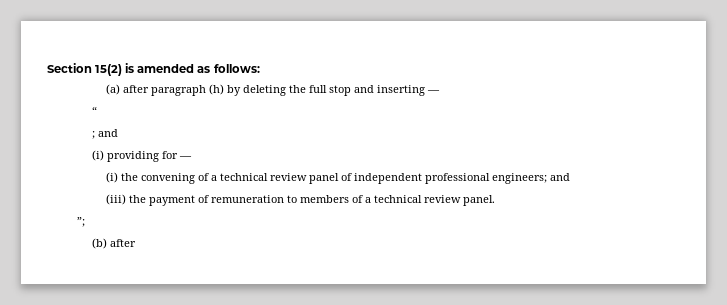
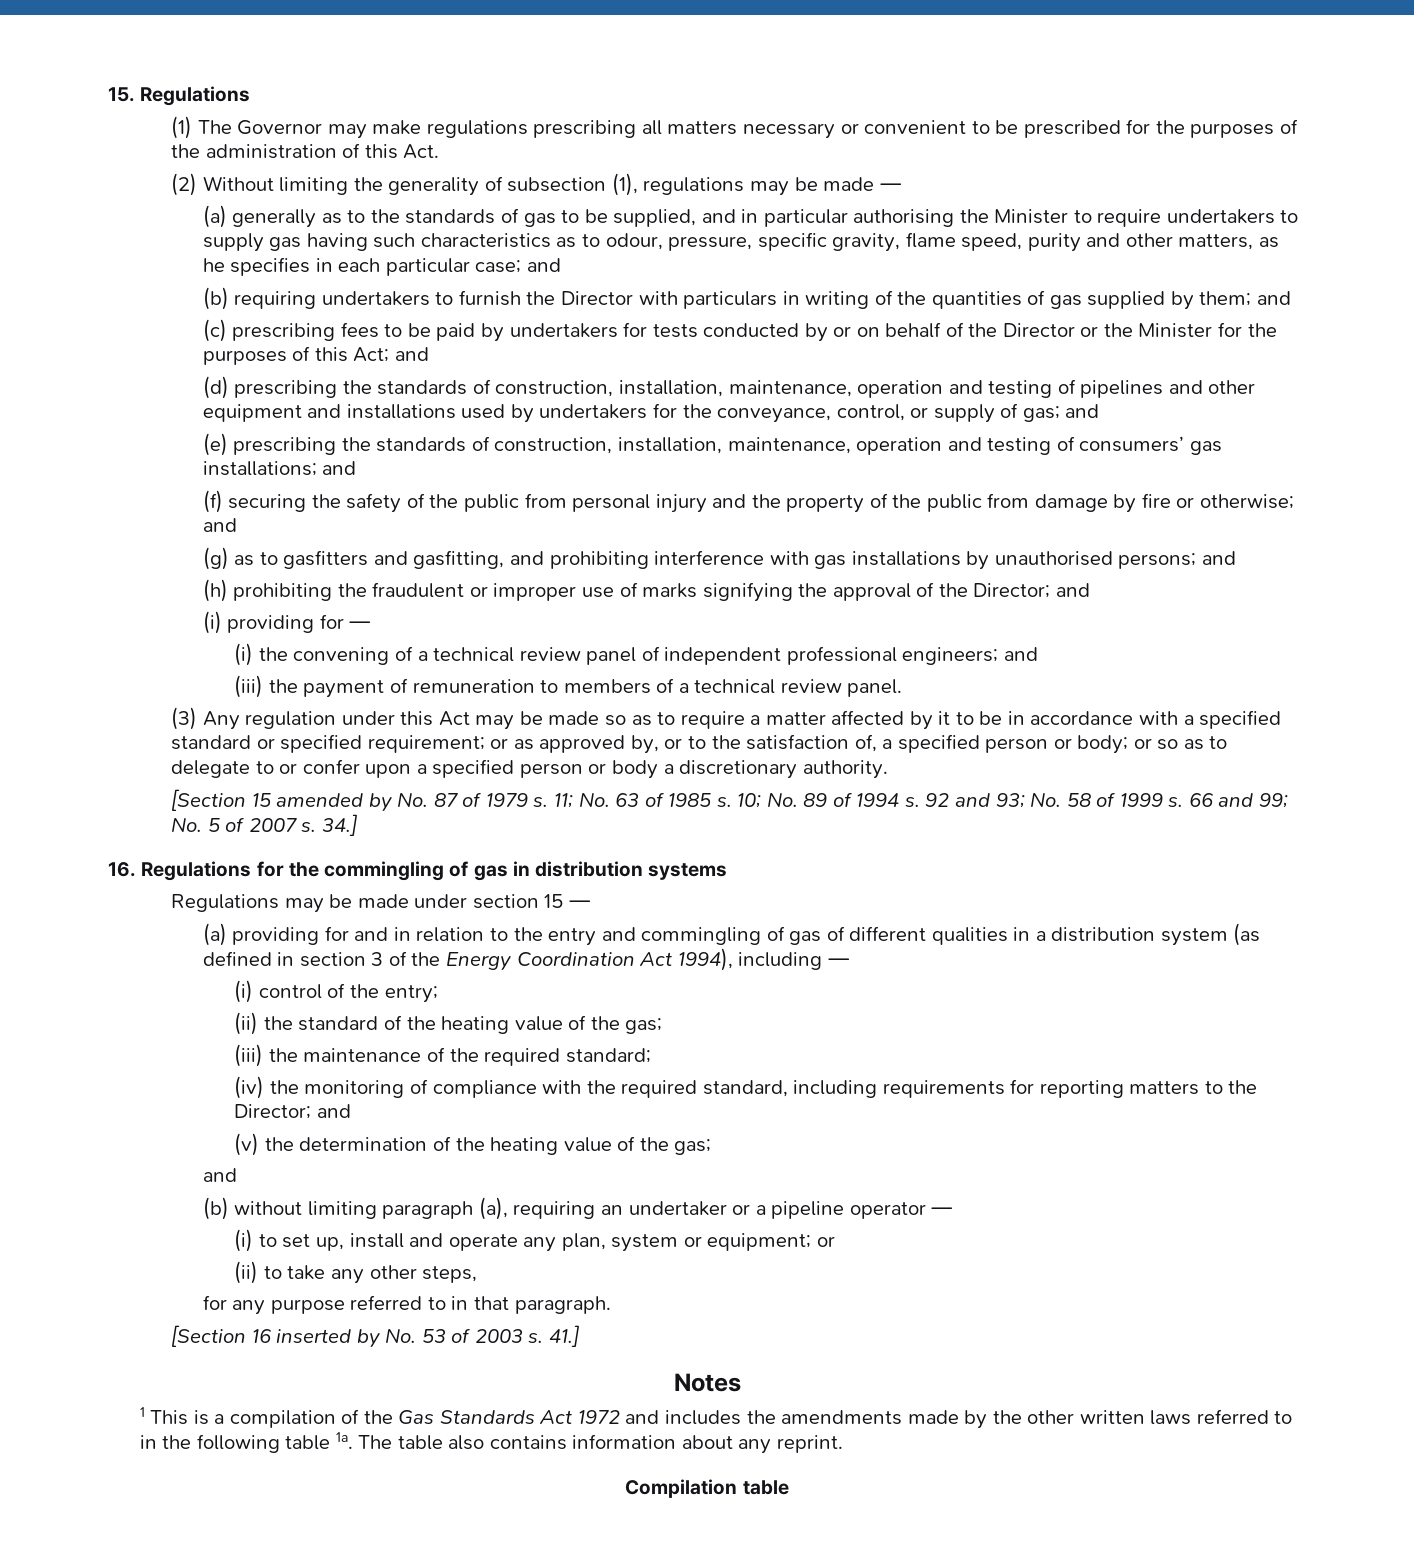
- Section 15(2) is amended as follows:
- (a) after paragraph (h) by deleting the full stop and inserting —
- “
- ; and
+ 15. Regulations
+ (1) The Governor may make regulations prescribing all matters necessary or convenient to be prescribed for the purposes of the administration of this Act.
+ (2) Without limiting the generality of subsection (1), regulations may be made —
+ (a) generally as to the standards of gas to be supplied, and in particular authorising the Minister to require undertakers to supply gas having such characteristics as to odour, pressure, specific gravity, flame speed, purity and other matters, as he specifies in each particular case; and
+ (b) requiring undertakers to furnish the Director with particulars in writing of the quantities of gas supplied by them; and
+ (c) prescribing fees to be paid by undertakers for tests conducted by or on behalf of the Director or the Minister for the purposes of this Act; and
+ (d) prescribing the standards of construction, installation, maintenance, operation and testing of pipelines and other equipment and installations used by undertakers for the conveyance, control, or supply of gas; and
+ (e) prescribing the standards of construction, installation, maintenance, operation and testing of consumers’ gas installations; and
+ (f) securing the safety of the public from personal injury and the property of the public from damage by fire or otherwise; and
+ (g) as to gasfitters and gasfitting, and prohibiting interference with gas installations by unauthorised persons; and
+ (h) prohibiting the fraudulent or improper use of marks signifying the approval of the Director; and
- ”;
- (b) after
+ (3) Any regulation under this Act may be made so as to require a matter affected by it to be in accordance with a specified standard or specified requirement; or as approved by, or to the satisfaction of, a specified person or body; or so as to delegate to or confer upon a specified person or body a discretionary authority.
+ [Section 15 amended by No. 87 of 1979 s. 11; No. 63 of 1985 s. 10; No. 89 of 1994 s. 92 and 93; No. 58 of 1999 s. 66 and 99; No. 5 of 2007 s. 34.]
+ 16. Regulations for the commingling of gas in distribution systems
+ Regulations may be made under section 15 —
+ (a) providing for and in relation to the entry and commingling of gas of different qualities in a distribution system (as defined in section 3 of the Energy Coordination Act 1994), including —
+ (i) control of the entry;
+ (ii) the standard of the heating value of the gas;
+ (iii) the maintenance of the required standard;
+ (iv) the monitoring of compliance with the required standard, including requirements for reporting matters to the Director; and
+ (v) the determination of the heating value of the gas;
+ and
+ (b) without limiting paragraph (a), requiring an undertaker or a pipeline operator —
+ (i) to set up, install and operate any plan, system or equipment; or
+ (ii) to take any other steps,
+ for any purpose referred to in that paragraph.
+ [Section 16 inserted by No. 53 of 2003 s. 41.]
+ Notes
+ 1 This is a compilation of the Gas Standards Act 1972 and includes the amendments made by the other written laws referred to in the following table 1a. The table also contains information about any reprint.
+ Compilation table

